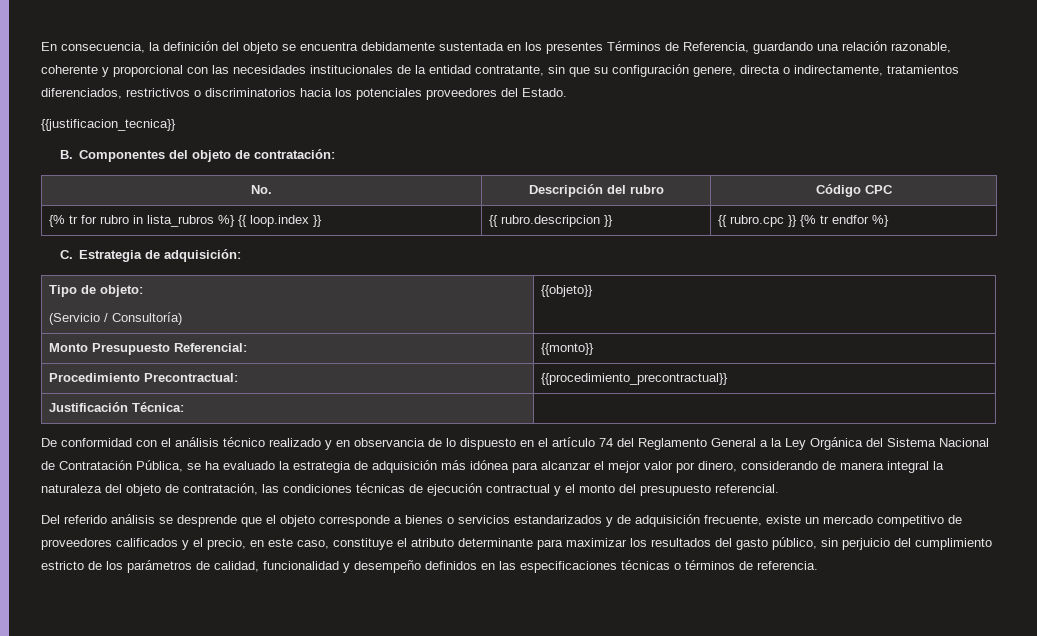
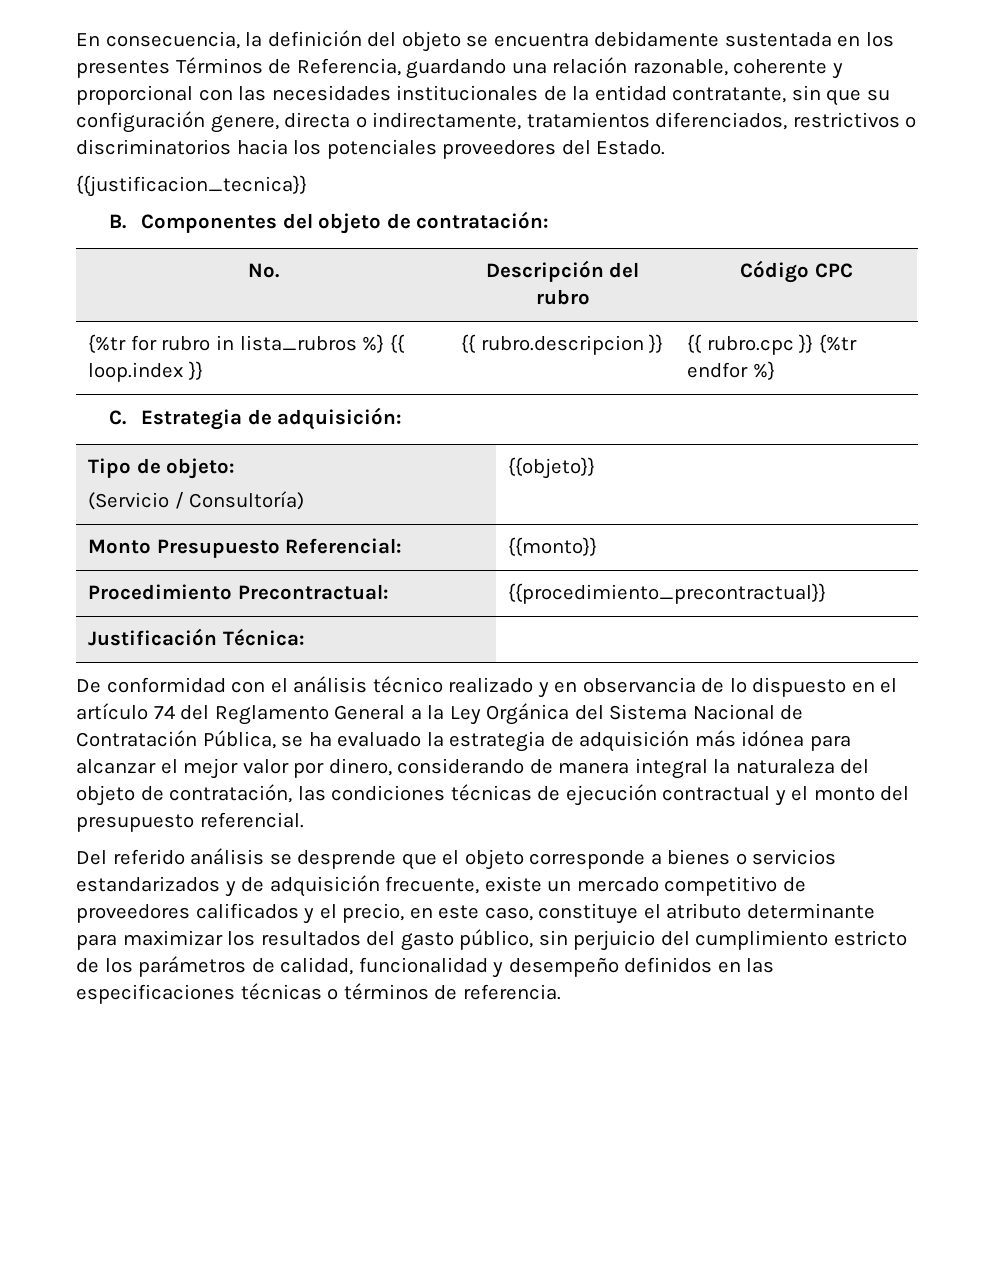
- {% tr for rubro in lista_rubros %} {{ loop.index }} | {{ rubro.descripcion }} | {{ rubro.cpc }} {% tr endfor %}
+ {%tr for rubro in lista_rubros %} {{ loop.index }} | {{ rubro.descripcion }} | {{ rubro.cpc }} {%tr endfor %}

